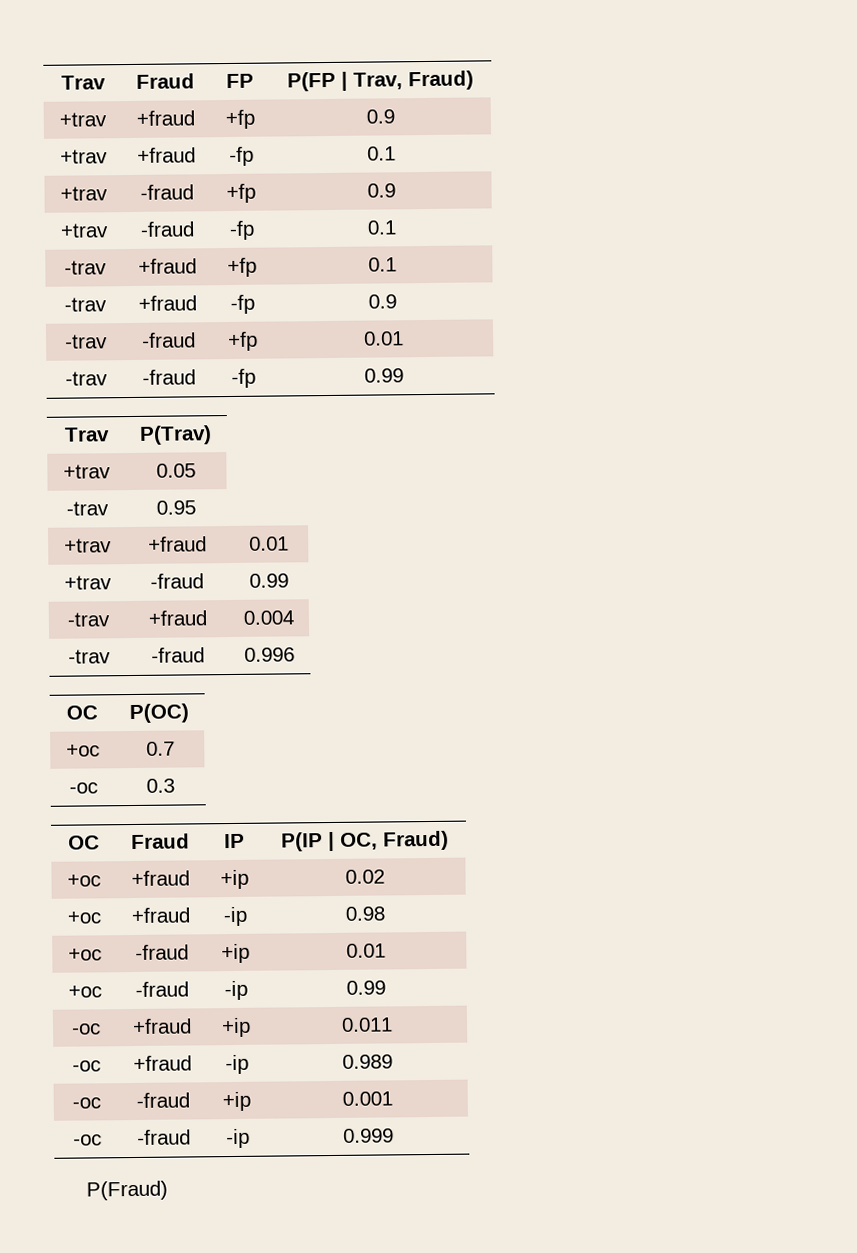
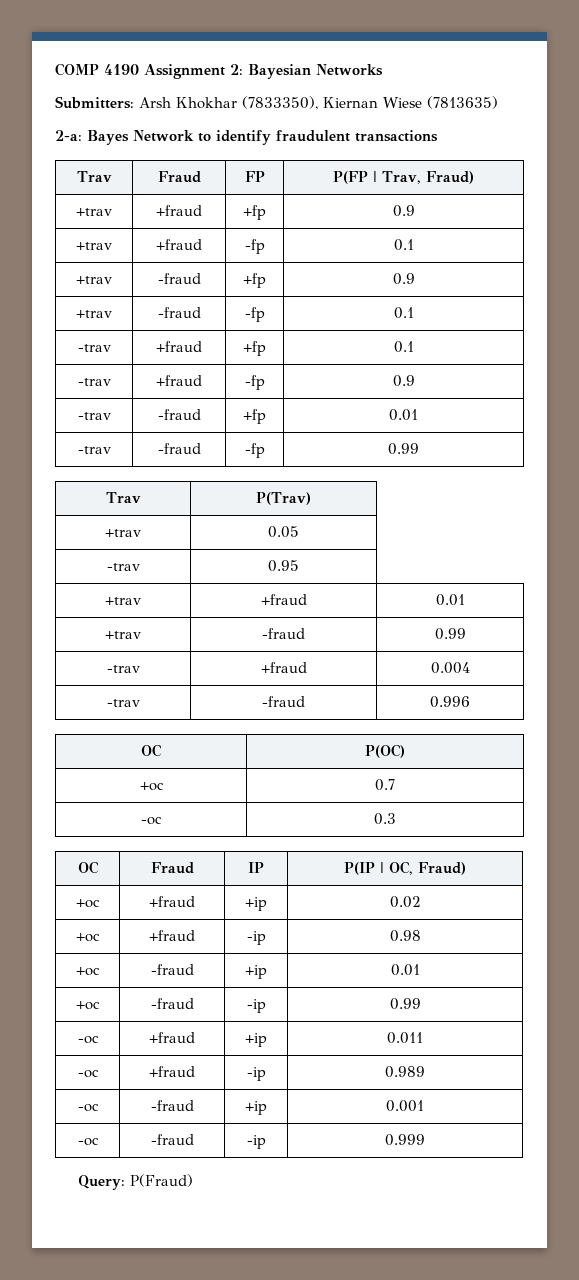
+ COMP 4190 Assignment 2: Bayesian Networks
+ Submitters: Arsh Khokhar (7833350), Kiernan Wiese (7813635)
+ 2-a: Bayes Network to identify fraudulent transactions
- P(Fraud)
+ Query: P(Fraud)

